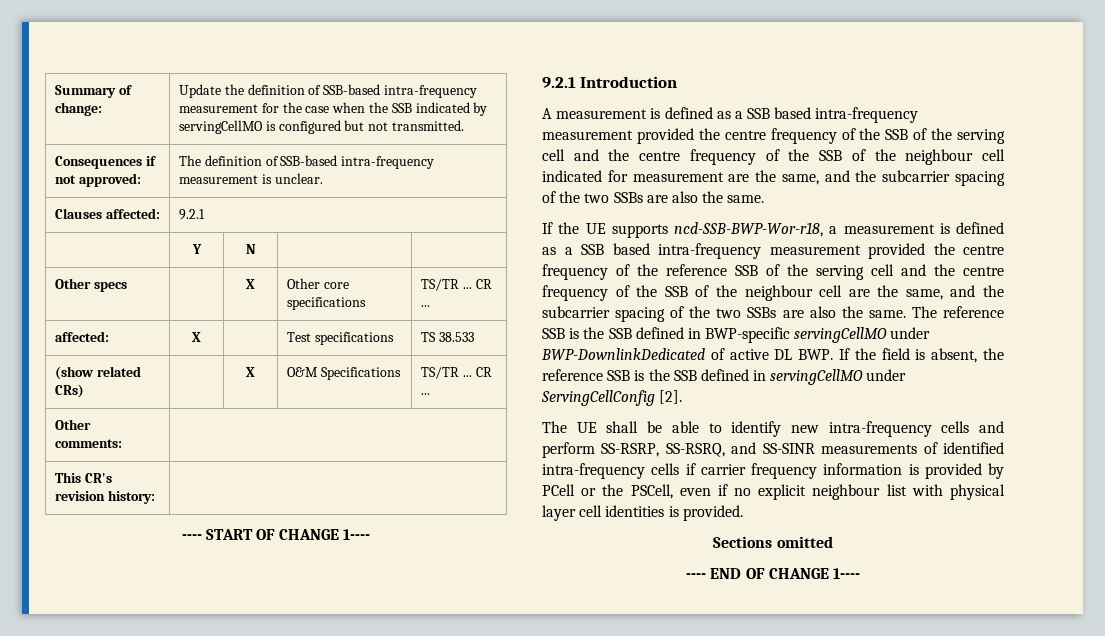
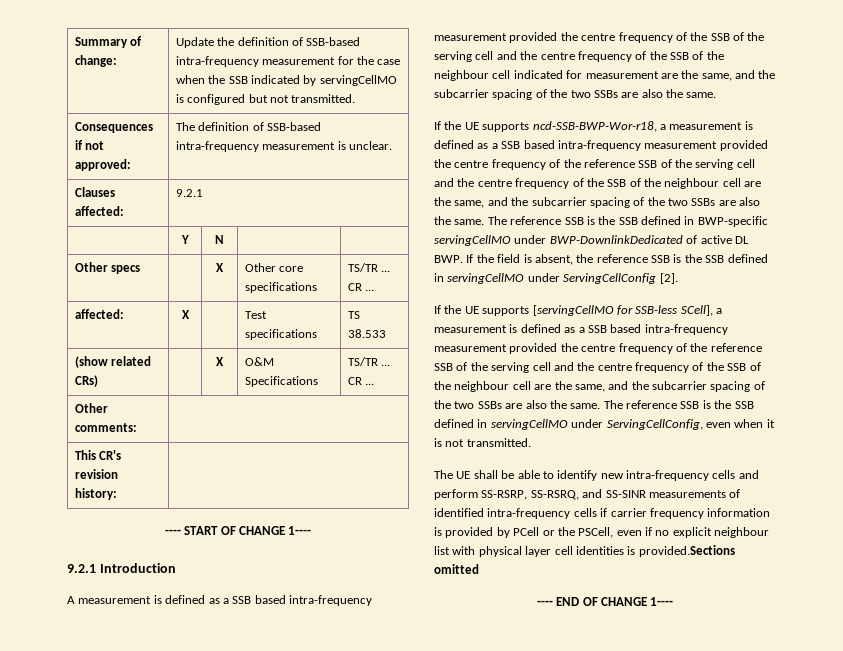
+ If the UE supports [servingCellMO for SSB-less SCell], a measurement is defined as a SSB based intra-frequency measurement provided the centre frequency of the reference SSB of the serving cell and the centre frequency of the SSB of the neighbour cell are the same, and the subcarrier spacing of the two SSBs are also the same. The reference SSB is the SSB defined in servingCellMO under ServingCellConfig, even when it is not transmitted.
- The UE shall be able to identify new intra-frequency cells and perform SS-RSRP, SS-RSRQ, and SS-SINR measurements of identified intra-frequency cells if carrier frequency information is provided by PCell or the PSCell, even if no explicit neighbour list with physical layer cell identities is provided.
- Sections omitted
+ The UE shall be able to identify new intra-frequency cells and perform SS-RSRP, SS-RSRQ, and SS-SINR measurements of identified intra-frequency cells if carrier frequency information is provided by PCell or the PSCell, even if no explicit neighbour list with physical layer cell identities is provided.Sections omitted

